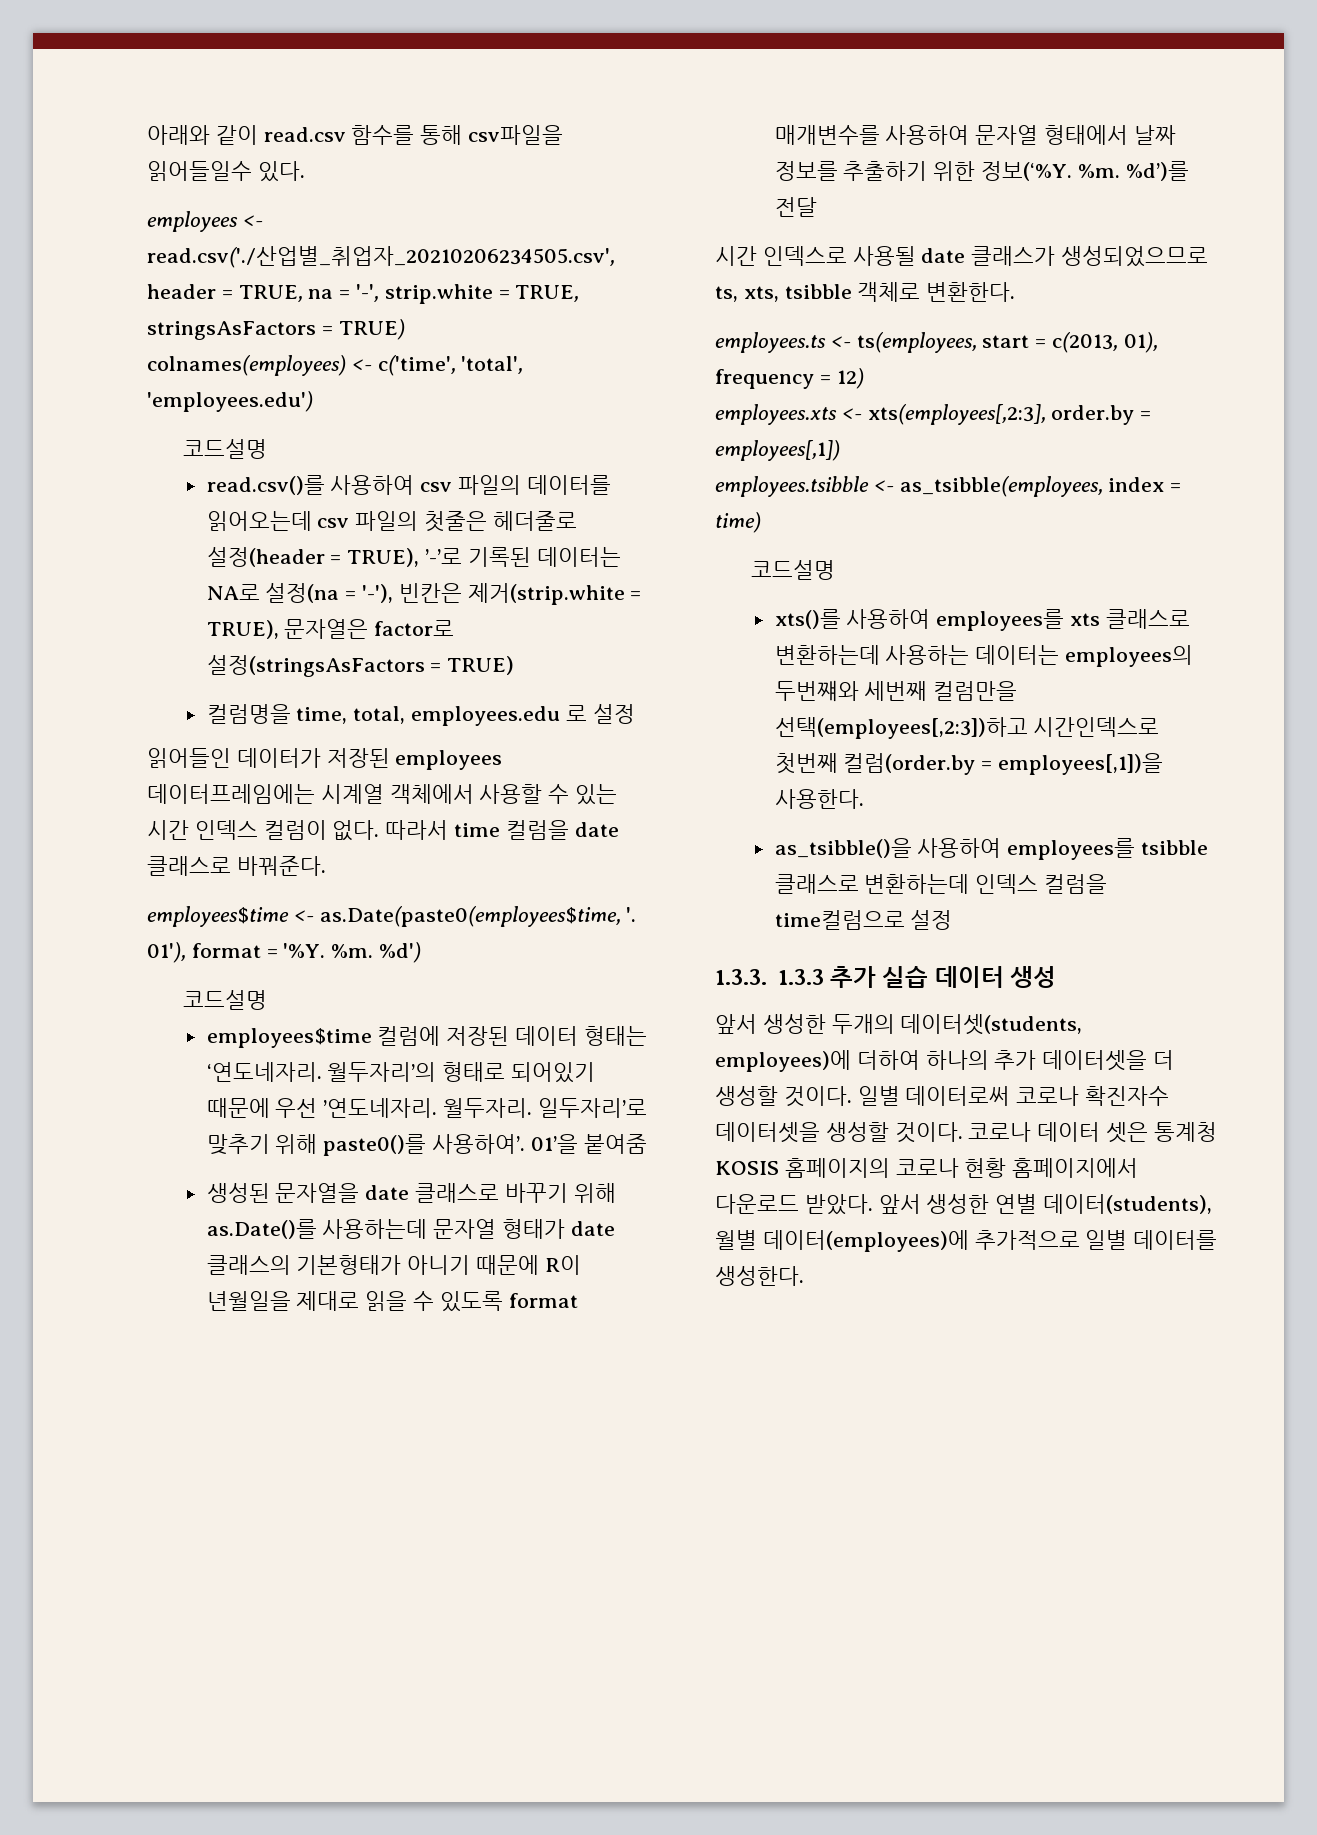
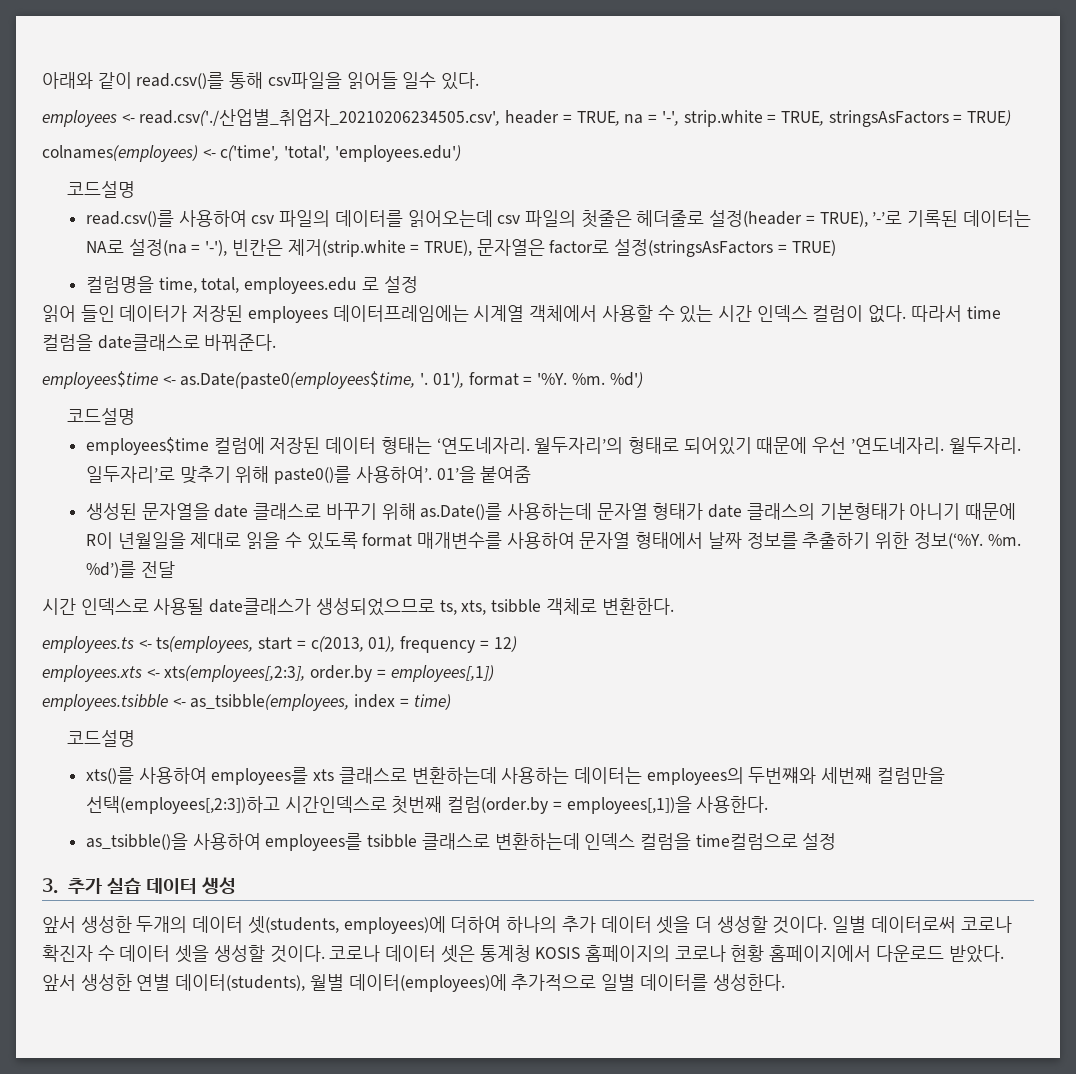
- 아래와 같이 read.csv 함수를 통해 csv파일을 읽어들일수 있다.
+ 아래와 같이 read.csv()를 통해 csv파일을 읽어들 일수 있다.
- 읽어들인 데이터가 저장된 employees 데이터프레임에는 시계열 객체에서 사용할 수 있는 시간 인덱스 컬럼이 없다.
+ 읽어 들인 데이터가 저장된 employees 데이터프레임에는 시계열 객체에서 사용할 수 있는 시간 인덱스 컬럼이 없다.
- 따라서 time 컬럼을 date 클래스로 바꿔준다.
+ 따라서 time 컬럼을 date클래스로 바꿔준다.
- 시간 인덱스로 사용될 date 클래스가 생성되었으므로 ts, xts, tsibble 객체로 변환한다.
+ 시간 인덱스로 사용될 date클래스가 생성되었으므로 ts, xts, tsibble 객체로 변환한다.
- 1.3.3. 1.3.3 추가 실습 데이터 생성
+ 3. 추가 실습 데이터 생성
- 앞서 생성한 두개의 데이터셋(students, employees)에 더하여 하나의 추가 데이터셋을 더 생성할 것이다.
+ 앞서 생성한 두개의 데이터 셋(students, employees)에 더하여 하나의 추가 데이터 셋을 더 생성할 것이다.
- 일별 데이터로써 코로나 확진자수 데이터셋을 생성할 것이다.
+ 일별 데이터로써 코로나 확진자 수 데이터 셋을 생성할 것이다.

